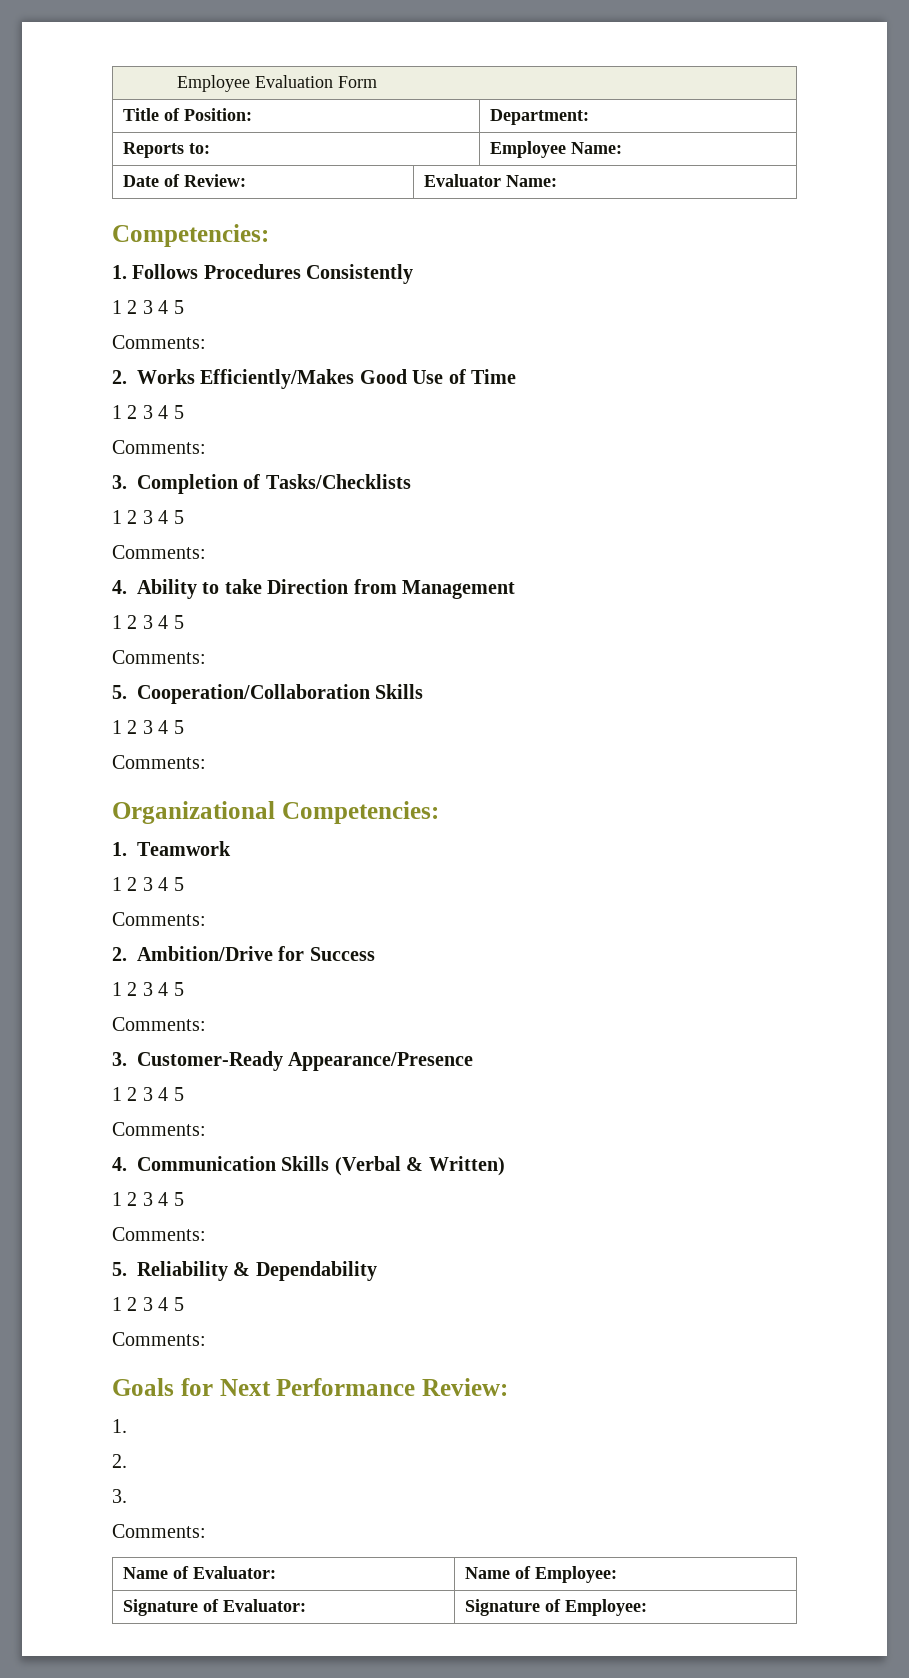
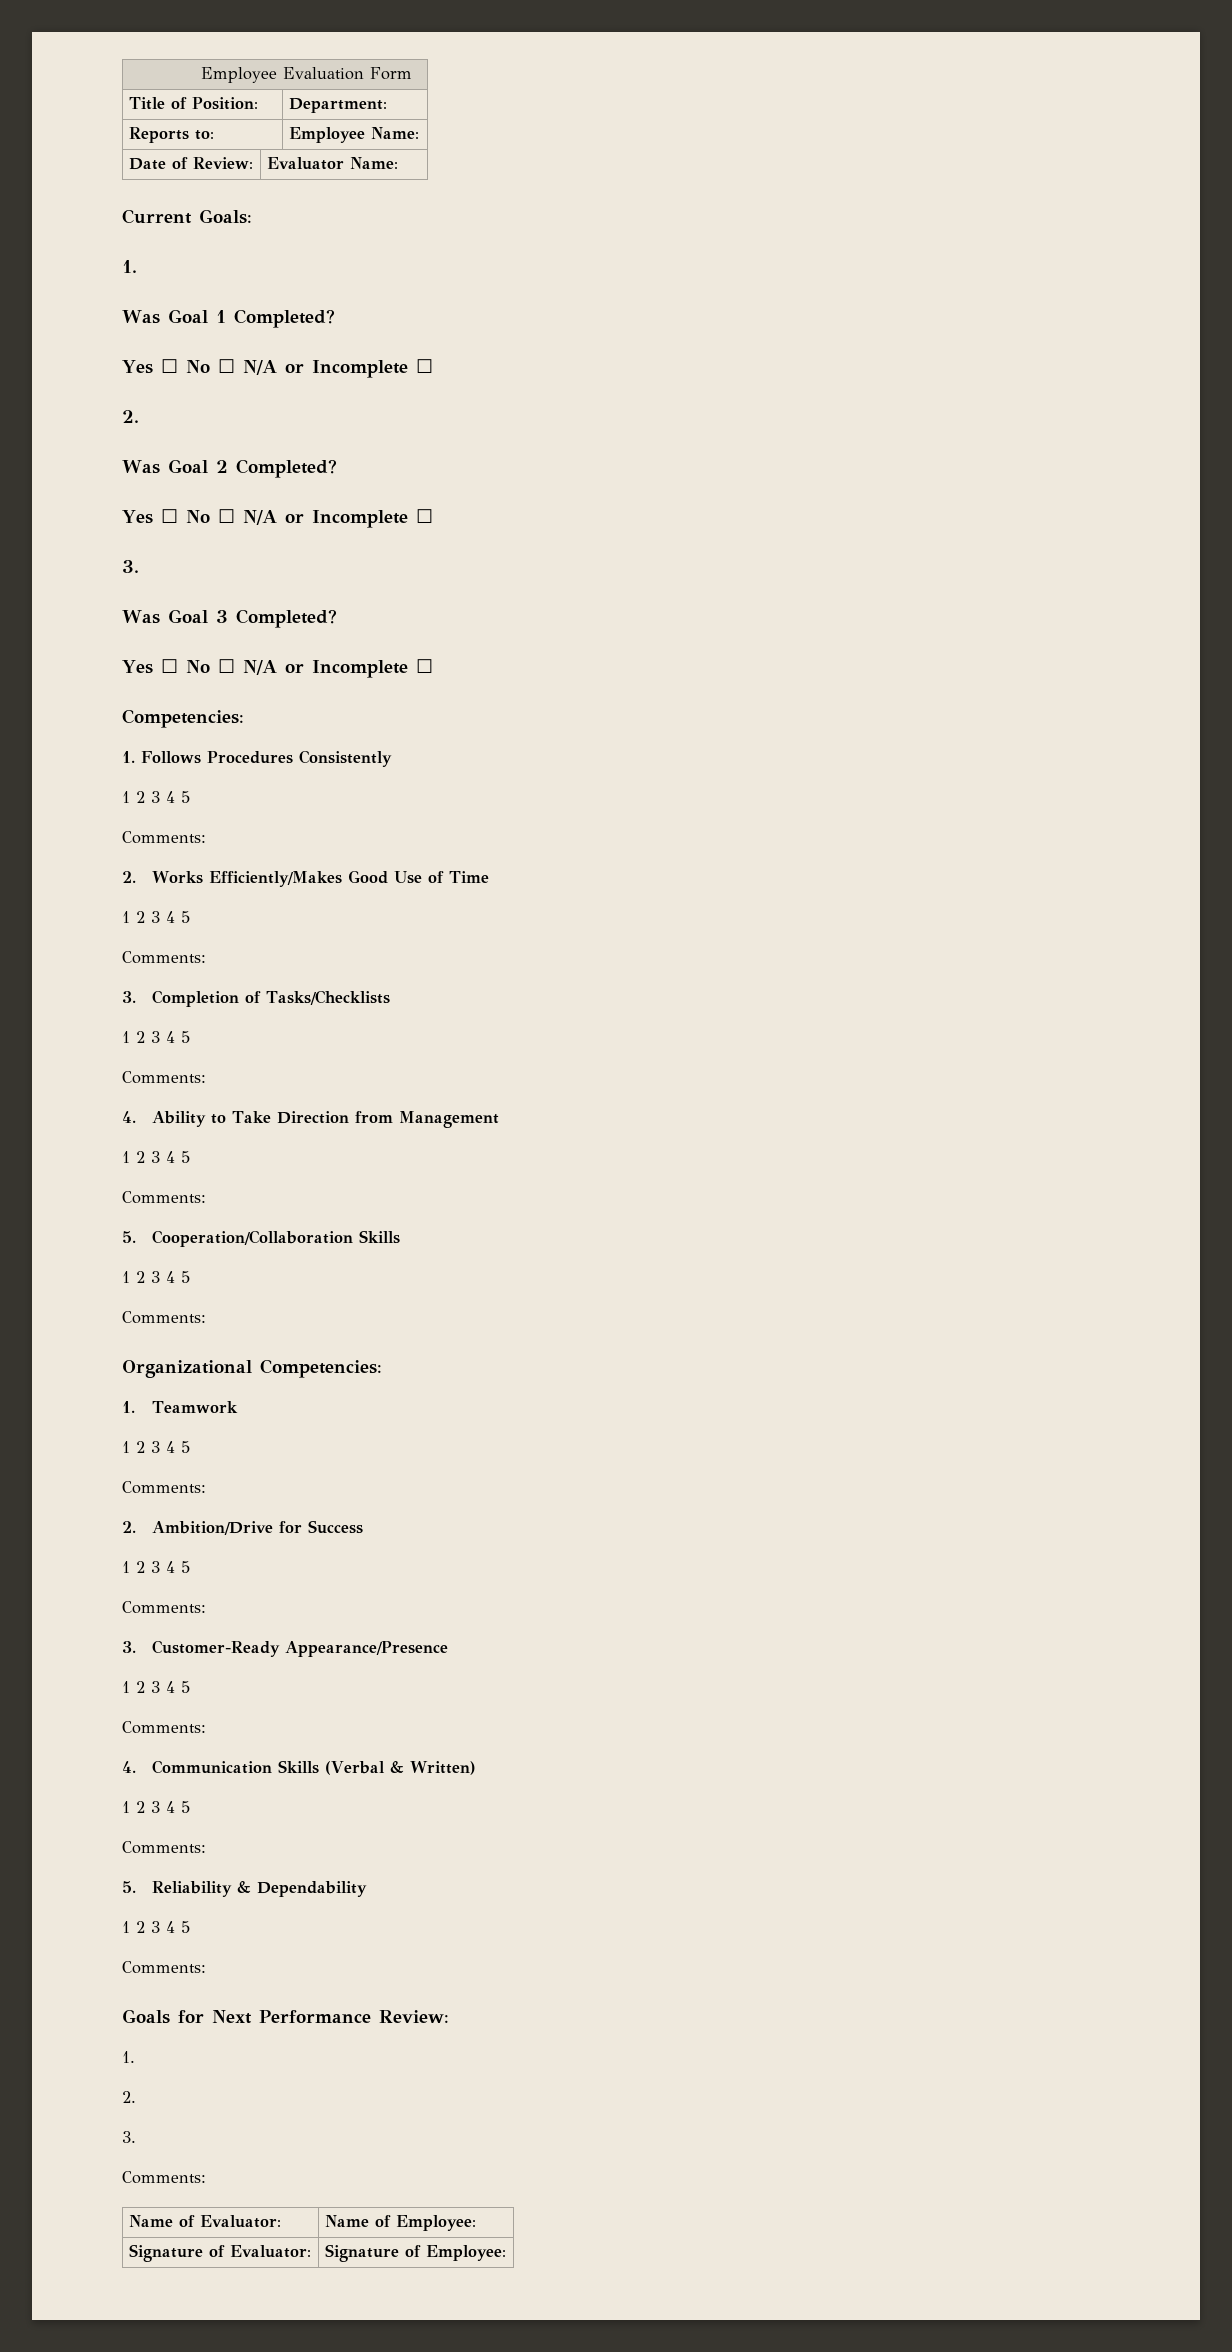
+ Current Goals:
+ 1.
+ Was Goal 1 Completed?
+ Yes ☐ No ☐ N/A or Incomplete ☐
+ 2.
+ Was Goal 2 Completed?
+ Yes ☐ No ☐ N/A or Incomplete ☐
+ 3.
+ Was Goal 3 Completed?
+ Yes ☐ No ☐ N/A or Incomplete ☐
- 4. Ability to take Direction from Management
+ 4. Ability to Take Direction from Management

